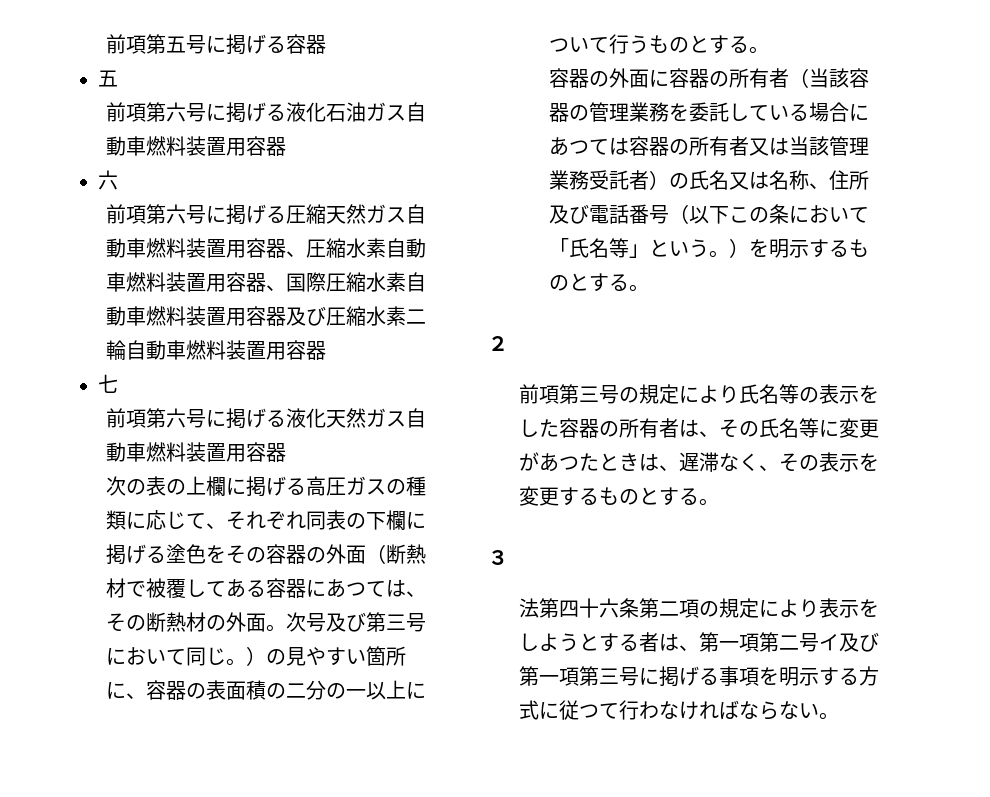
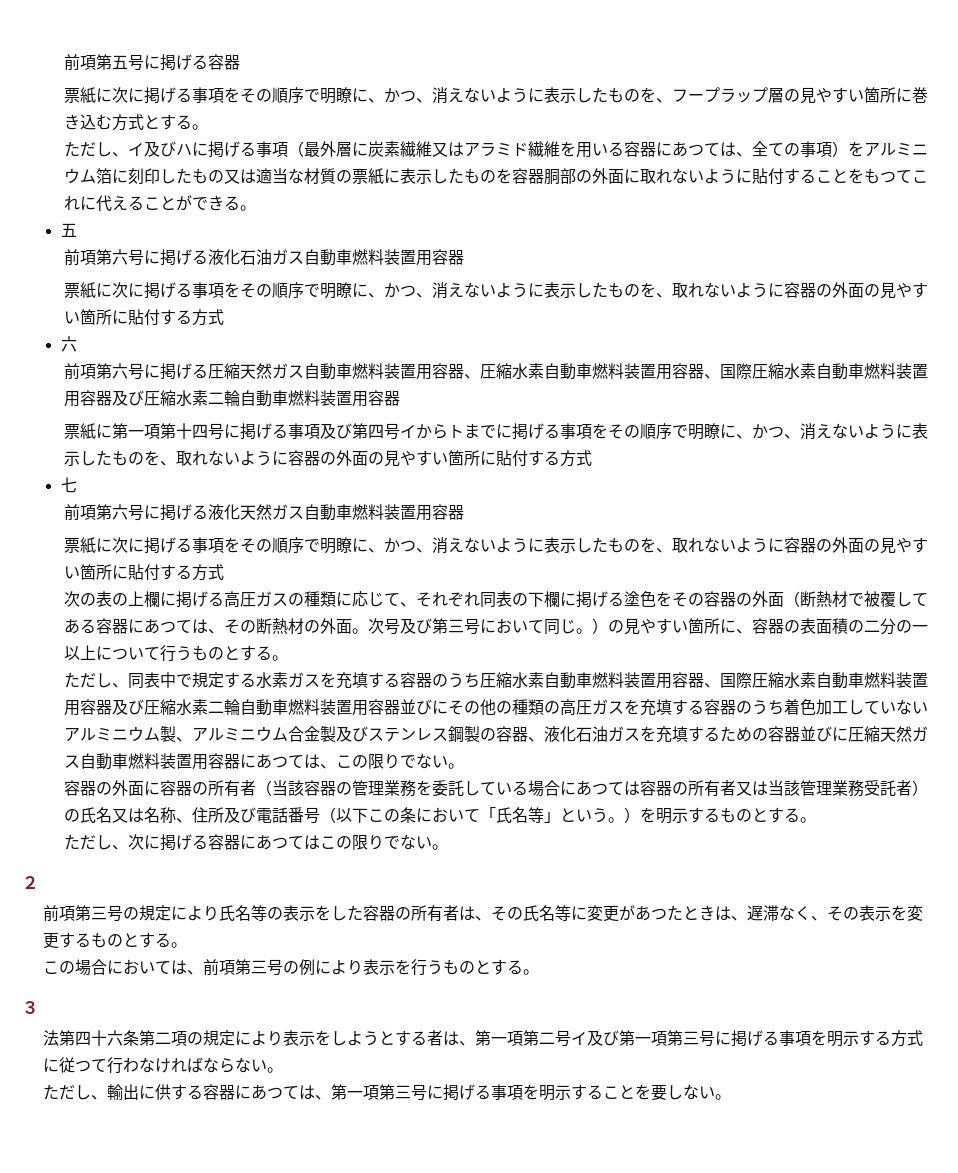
+ 票紙に次に掲げる事項をその順序で明瞭に、かつ、消えないように表示したものを、フープラップ層の見やすい箇所に巻き込む方式とする。
+ ただし、イ及びハに掲げる事項（最外層に炭素繊維又はアラミド繊維を用いる容器にあつては、全ての事項）をアルミニウム箔に刻印したもの又は適当な材質の票紙に表示したものを容器胴部の外面に取れないように貼付することをもつてこれに代えることができる。
  前項第六号に掲げる液化石油ガス自動車燃料装置用容器
+ 票紙に次に掲げる事項をその順序で明瞭に、かつ、消えないように表示したものを、取れないように容器の外面の見やすい箇所に貼付する方式
+ 票紙に第一項第十四号に掲げる事項及び第四号イからトまでに掲げる事項をその順序で明瞭に、かつ、消えないように表示したものを、取れないように容器の外面の見やすい箇所に貼付する方式
  前項第六号に掲げる液化天然ガス自動車燃料装置用容器
+ 票紙に次に掲げる事項をその順序で明瞭に、かつ、消えないように表示したものを、取れないように容器の外面の見やすい箇所に貼付する方式
+ ただし、同表中で規定する水素ガスを充填する容器のうち圧縮水素自動車燃料装置用容器、国際圧縮水素自動車燃料装置用容器及び圧縮水素二輪自動車燃料装置用容器並びにその他の種類の高圧ガスを充填する容器のうち着色加工していないアルミニウム製、アルミニウム合金製及びステンレス鋼製の容器、液化石油ガスを充填するための容器並びに圧縮天然ガス自動車燃料装置用容器にあつては、この限りでない。
+ ただし、次に掲げる容器にあつてはこの限りでない。
+ この場合においては、前項第三号の例により表示を行うものとする。
+ ただし、輸出に供する容器にあつては、第一項第三号に掲げる事項を明示することを要しない。

